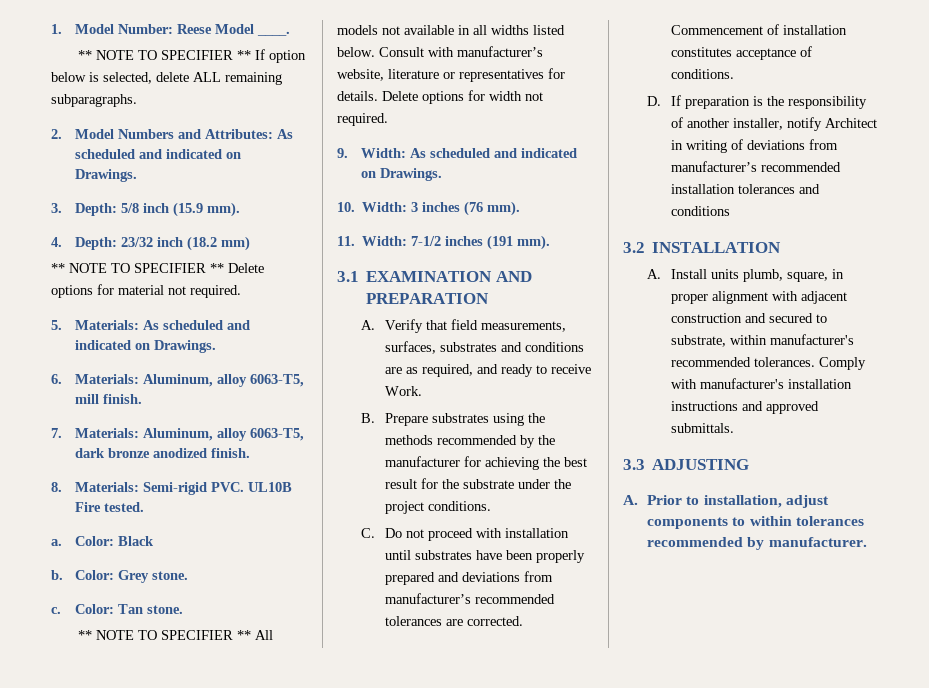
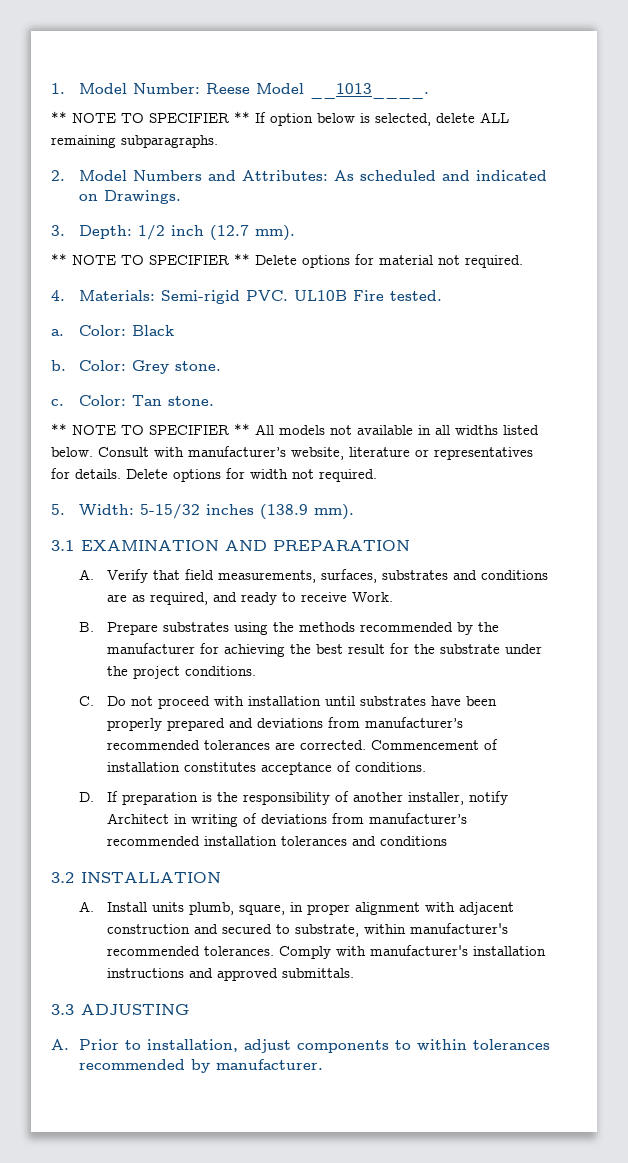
- 1. Model Number: Reese Model ____.
+ 1. Model Number: Reese Model __1013____.
- 3. Depth: 5/8 inch (15.9 mm).
- 4. Depth: 23/32 inch (18.2 mm)
+ 3. Depth: 1/2 inch (12.7 mm).
- 5. Materials: As scheduled and indicated on Drawings.
- 6. Materials: Aluminum, alloy 6063-T5, mill finish.
- 7. Materials: Aluminum, alloy 6063-T5, dark bronze anodized finish.
- 8. Materials: Semi-rigid PVC. UL10B Fire tested.
+ 4. Materials: Semi-rigid PVC. UL10B Fire tested.
- 9. Width: As scheduled and indicated on Drawings.
- 10. Width: 3 inches (76 mm).
- 11. Width: 7-1/2 inches (191 mm).
+ 5. Width: 5-15/32 inches (138.9 mm).

